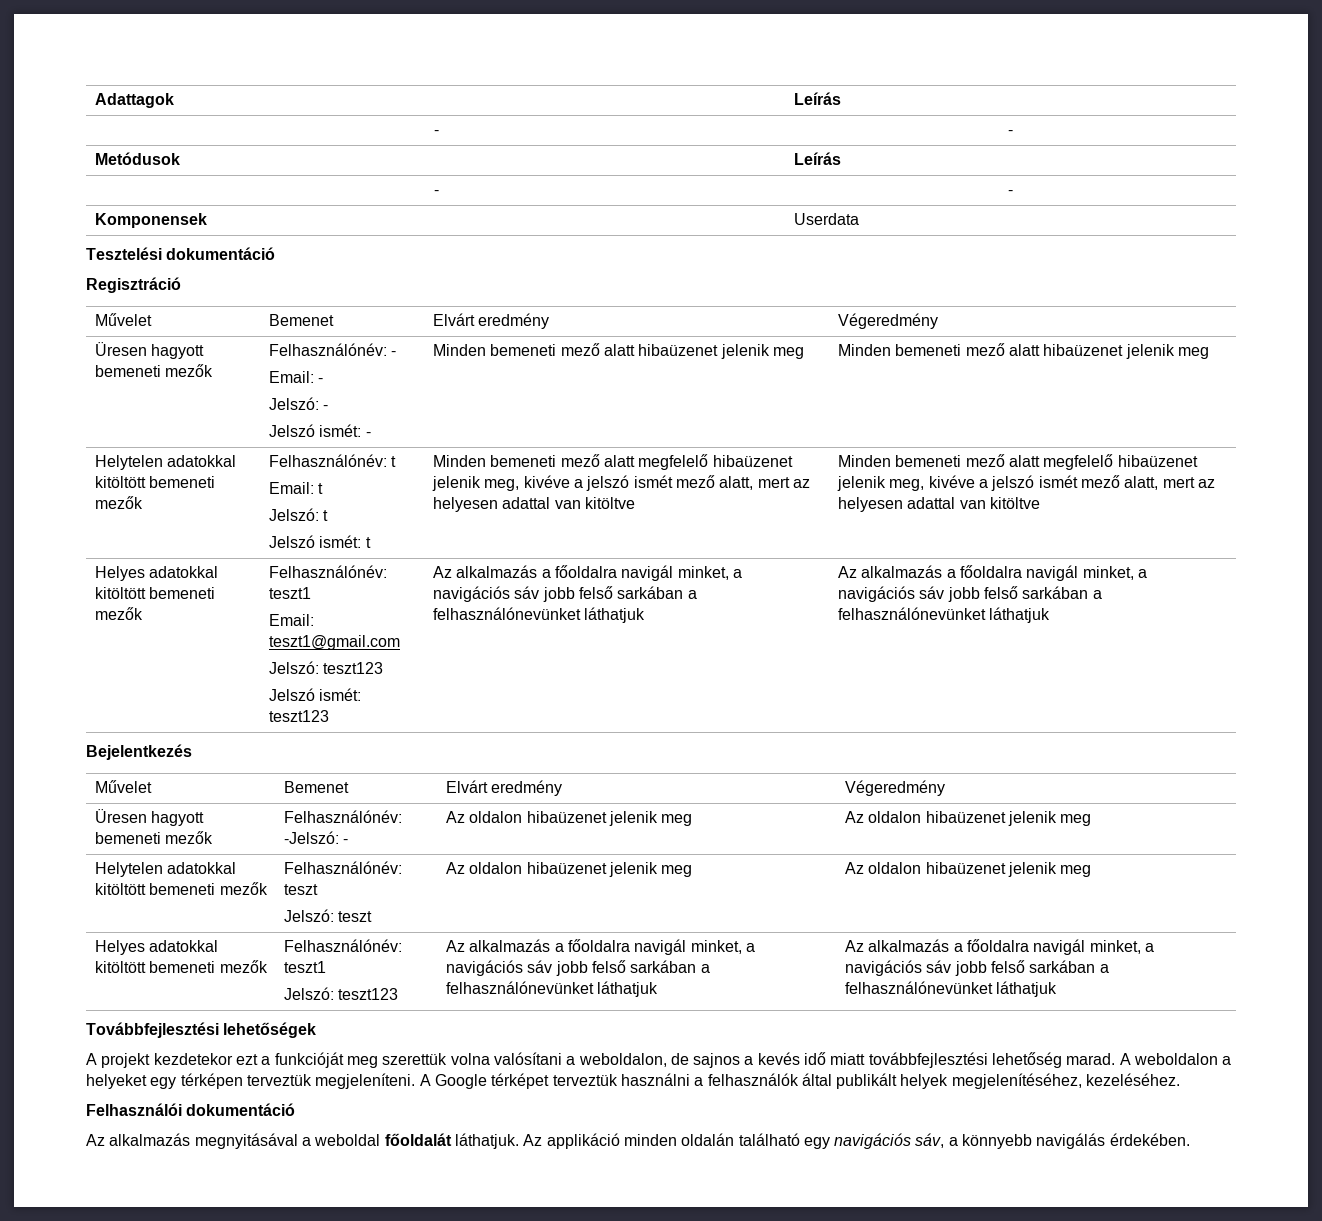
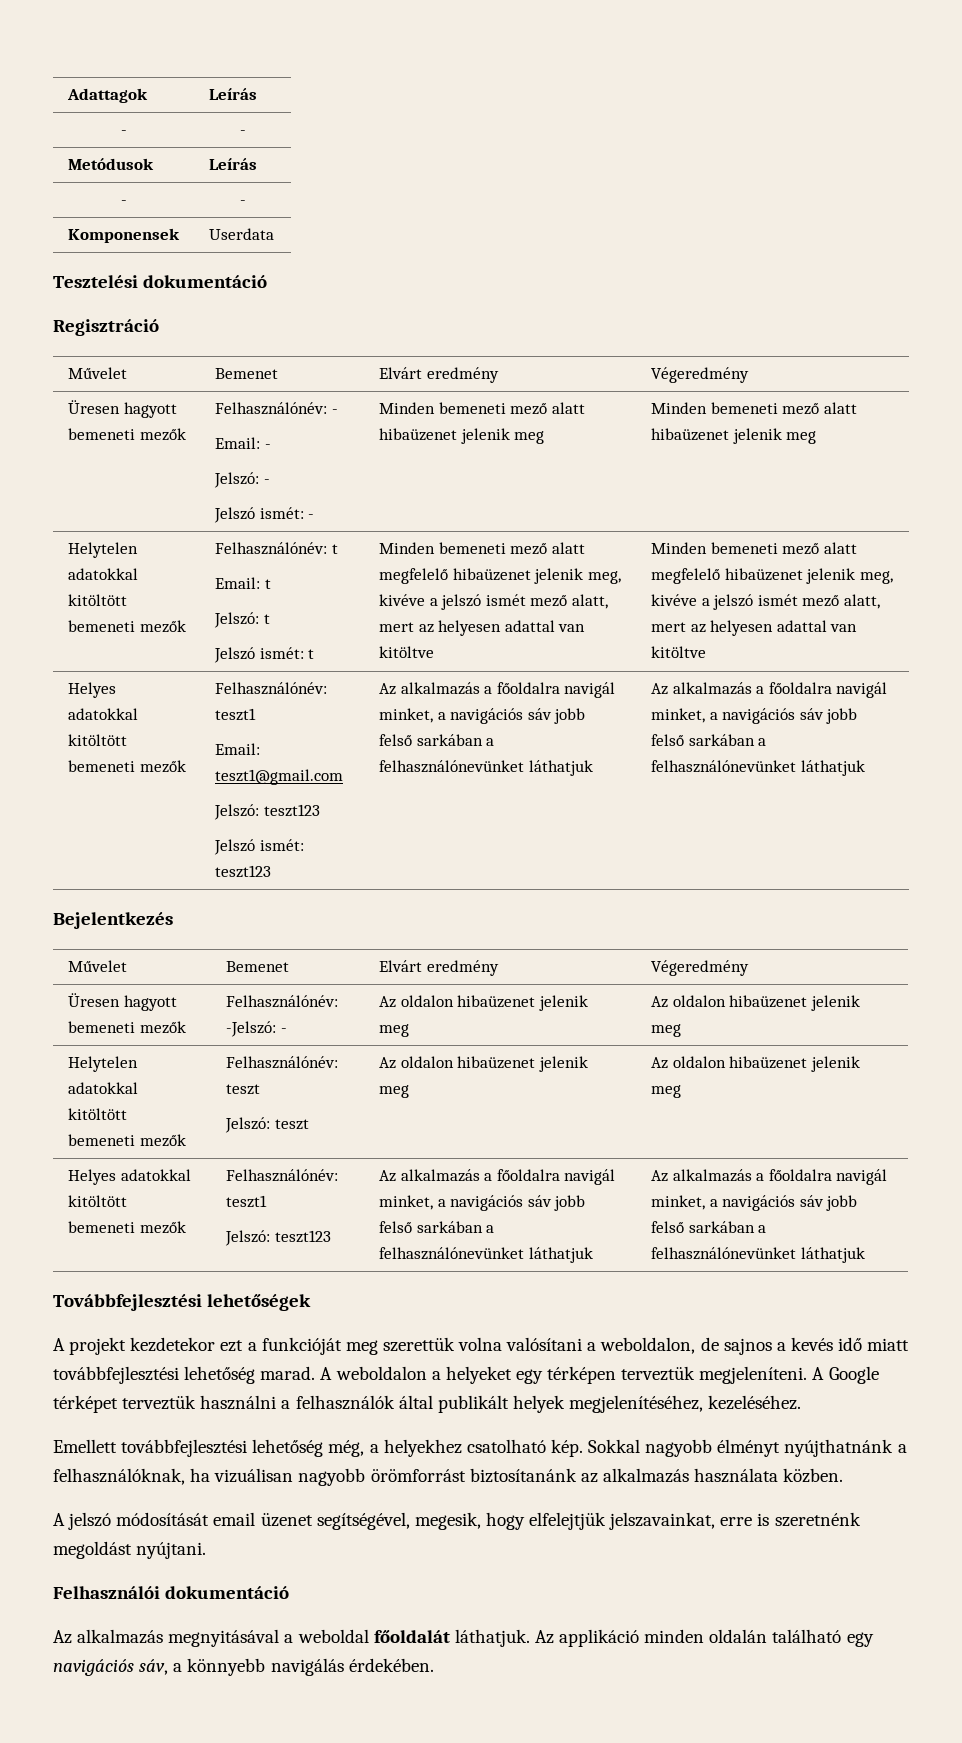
+ Emellett továbbfejlesztési lehetőség még, a helyekhez csatolható kép. Sokkal nagyobb élményt nyújthatnánk a felhasználóknak, ha vizuálisan nagyobb örömforrást biztosítanánk az alkalmazás használata közben.
+ A jelszó módosítását email üzenet segítségével, megesik, hogy elfelejtjük jelszavainkat, erre is szeretnénk megoldást nyújtani.

